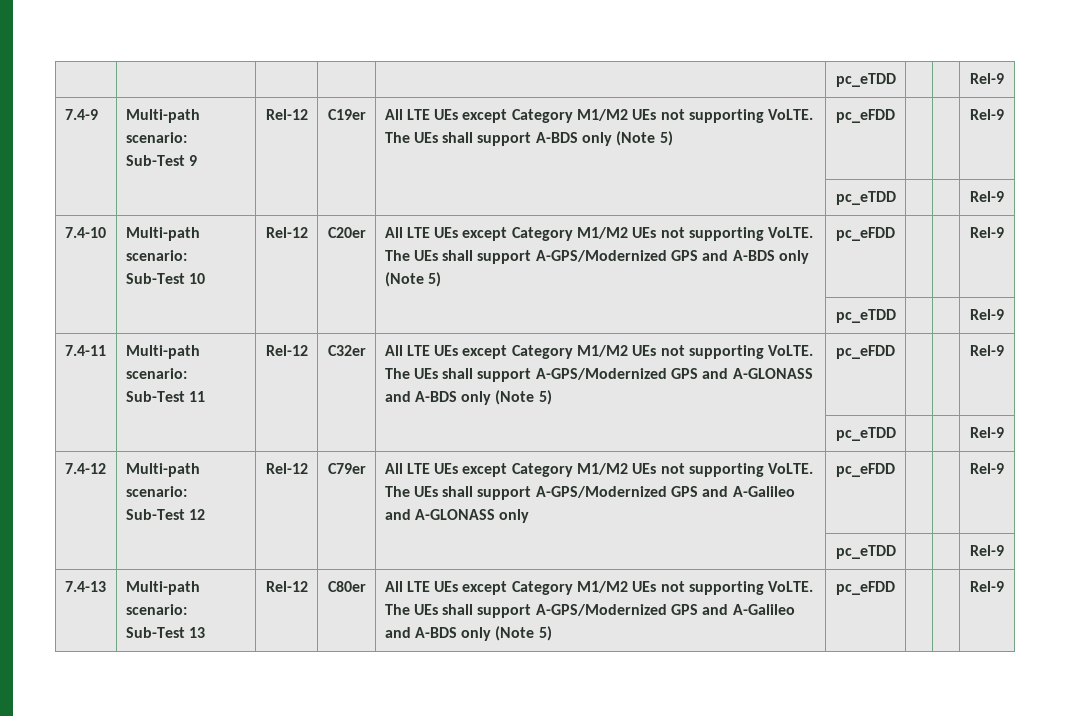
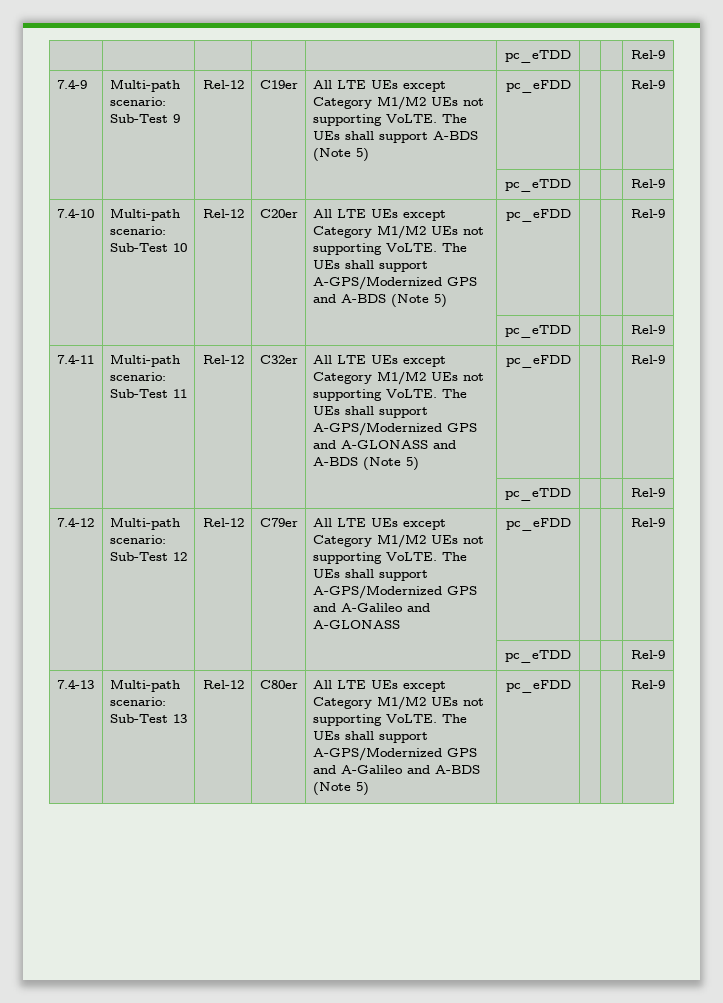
- 7.4-9 | Multi-path scenario: Sub-Test 9 | Rel-12 | C19er | All LTE UEs except Category M1/M2 UEs not supporting VoLTE. The UEs shall support A-BDS only (Note 5) | pc_eFDD | | | Rel-9
+ 7.4-9 | Multi-path scenario: Sub-Test 9 | Rel-12 | C19er | All LTE UEs except Category M1/M2 UEs not supporting VoLTE. The UEs shall support A-BDS (Note 5) | pc_eFDD | | | Rel-9
- 7.4-10 | Multi-path scenario: Sub-Test 10 | Rel-12 | C20er | All LTE UEs except Category M1/M2 UEs not supporting VoLTE. The UEs shall support A-GPS/Modernized GPS and A-BDS only (Note 5) | pc_eFDD | | | Rel-9
+ 7.4-10 | Multi-path scenario: Sub-Test 10 | Rel-12 | C20er | All LTE UEs except Category M1/M2 UEs not supporting VoLTE. The UEs shall support A-GPS/Modernized GPS and A-BDS (Note 5) | pc_eFDD | | | Rel-9
- 7.4-11 | Multi-path scenario: Sub-Test 11 | Rel-12 | C32er | All LTE UEs except Category M1/M2 UEs not supporting VoLTE. The UEs shall support A-GPS/Modernized GPS and A-GLONASS and A-BDS only (Note 5) | pc_eFDD | | | Rel-9
+ 7.4-11 | Multi-path scenario: Sub-Test 11 | Rel-12 | C32er | All LTE UEs except Category M1/M2 UEs not supporting VoLTE. The UEs shall support A-GPS/Modernized GPS and A-GLONASS and A-BDS (Note 5) | pc_eFDD | | | Rel-9
- 7.4-12 | Multi-path scenario: Sub-Test 12 | Rel-12 | C79er | All LTE UEs except Category M1/M2 UEs not supporting VoLTE. The UEs shall support A-GPS/Modernized GPS and A-Galileo and A-GLONASS only | pc_eFDD | | | Rel-9
+ 7.4-12 | Multi-path scenario: Sub-Test 12 | Rel-12 | C79er | All LTE UEs except Category M1/M2 UEs not supporting VoLTE. The UEs shall support A-GPS/Modernized GPS and A-Galileo and A-GLONASS | pc_eFDD | | | Rel-9
- 7.4-13 | Multi-path scenario: Sub-Test 13 | Rel-12 | C80er | All LTE UEs except Category M1/M2 UEs not supporting VoLTE. The UEs shall support A-GPS/Modernized GPS and A-Galileo and A-BDS only (Note 5) | pc_eFDD | | | Rel-9
+ 7.4-13 | Multi-path scenario: Sub-Test 13 | Rel-12 | C80er | All LTE UEs except Category M1/M2 UEs not supporting VoLTE. The UEs shall support A-GPS/Modernized GPS and A-Galileo and A-BDS (Note 5) | pc_eFDD | | | Rel-9

